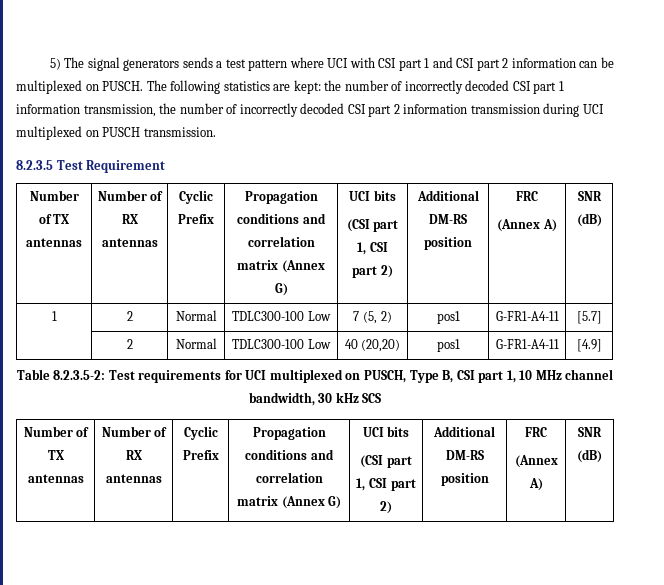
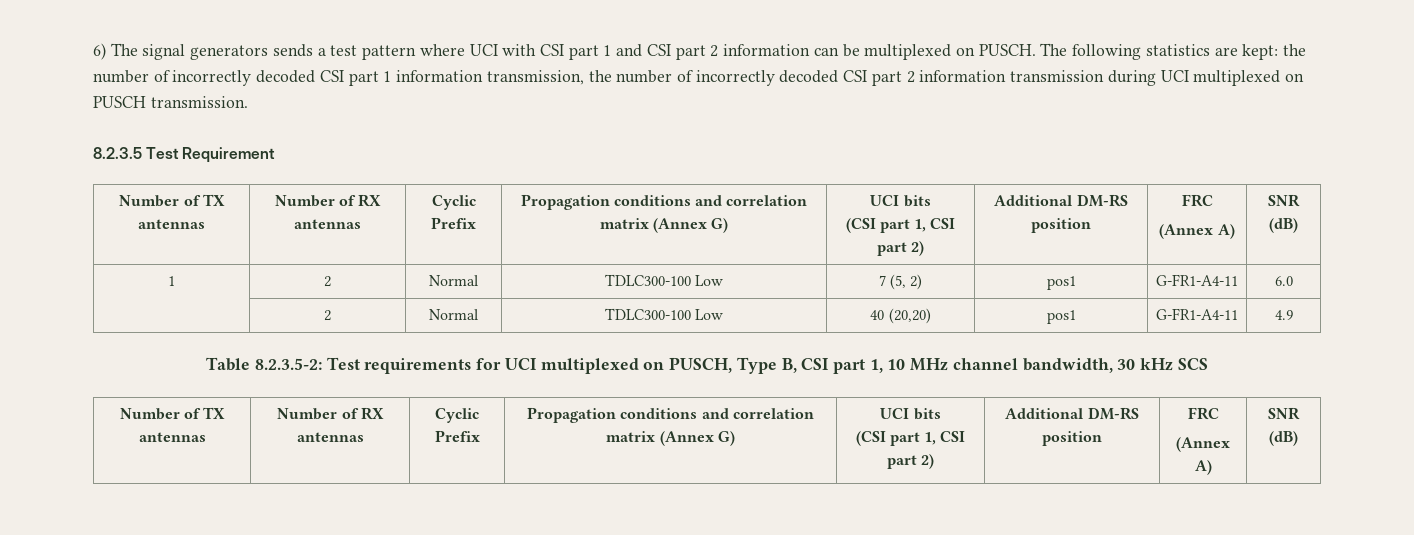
- 5) The signal generators sends a test pattern where UCI with CSI part 1 and CSI part 2 information can be multiplexed on PUSCH.
+ 6) The signal generators sends a test pattern where UCI with CSI part 1 and CSI part 2 information can be multiplexed on PUSCH.
- 1 | 2 | Normal | TDLC300-100 Low | 7 (5, 2) | pos1 | G-FR1-A4-11 | [5.7]
+ 1 | 2 | Normal | TDLC300-100 Low | 7 (5, 2) | pos1 | G-FR1-A4-11 | 6.0
- | 2 | Normal | TDLC300-100 Low | 40 (20,20) | pos1 | G-FR1-A4-11 | [4.9]
+ | 2 | Normal | TDLC300-100 Low | 40 (20,20) | pos1 | G-FR1-A4-11 | 4.9

